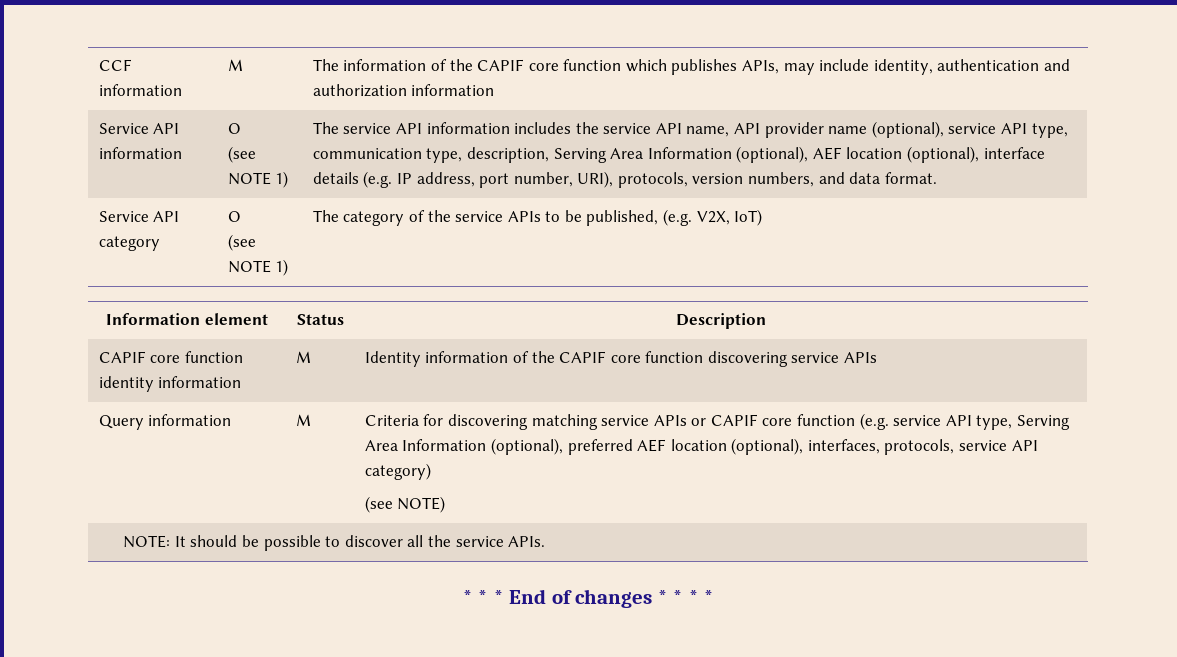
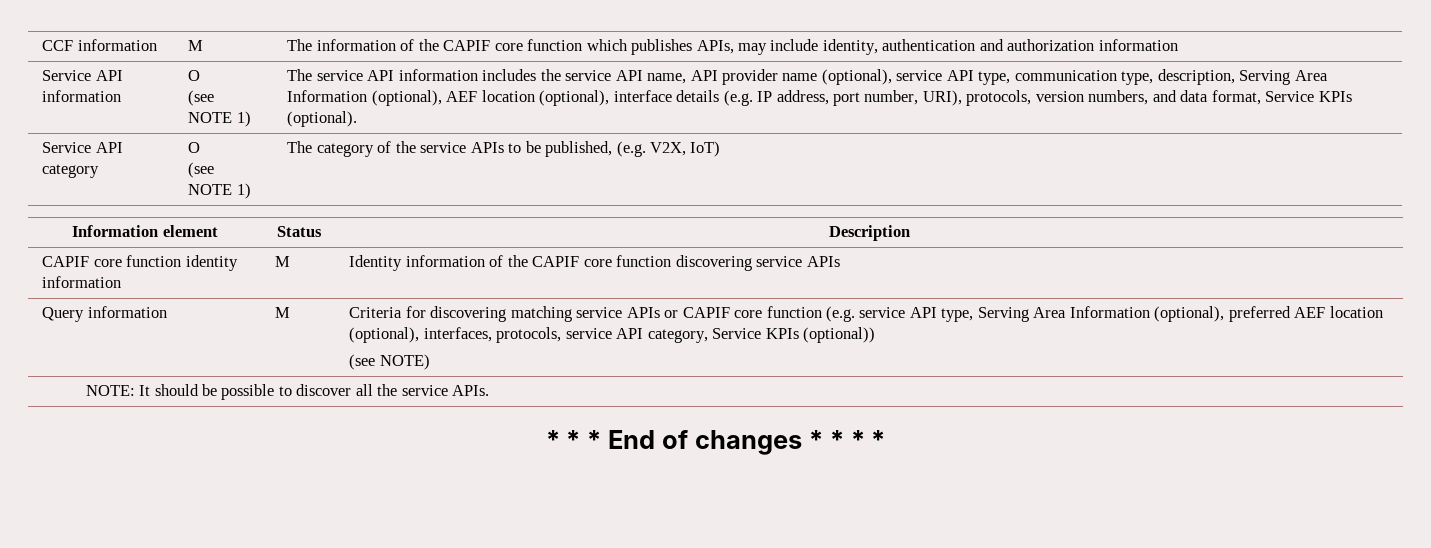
- The service API information includes the service API name, API provider name (optional), service API type, communication type, description, Serving Area Information (optional), AEF location (optional), interface details (e.g. IP address, port number, URI), protocols, version numbers, and data format.
+ The service API information includes the service API name, API provider name (optional), service API type, communication type, description, Serving Area Information (optional), AEF location (optional), interface details (e.g. IP address, port number, URI), protocols, version numbers, and data format, Service KPIs (optional).
- Query information | M | Criteria for discovering matching service APIs or CAPIF core function (e.g. service API type, Serving Area Information (optional), preferred AEF location (optional), interfaces, protocols, service API category)
+ Query information | M | Criteria for discovering matching service APIs or CAPIF core function (e.g. service API type, Serving Area Information (optional), preferred AEF location (optional), interfaces, protocols, service API category, Service KPIs (optional))

